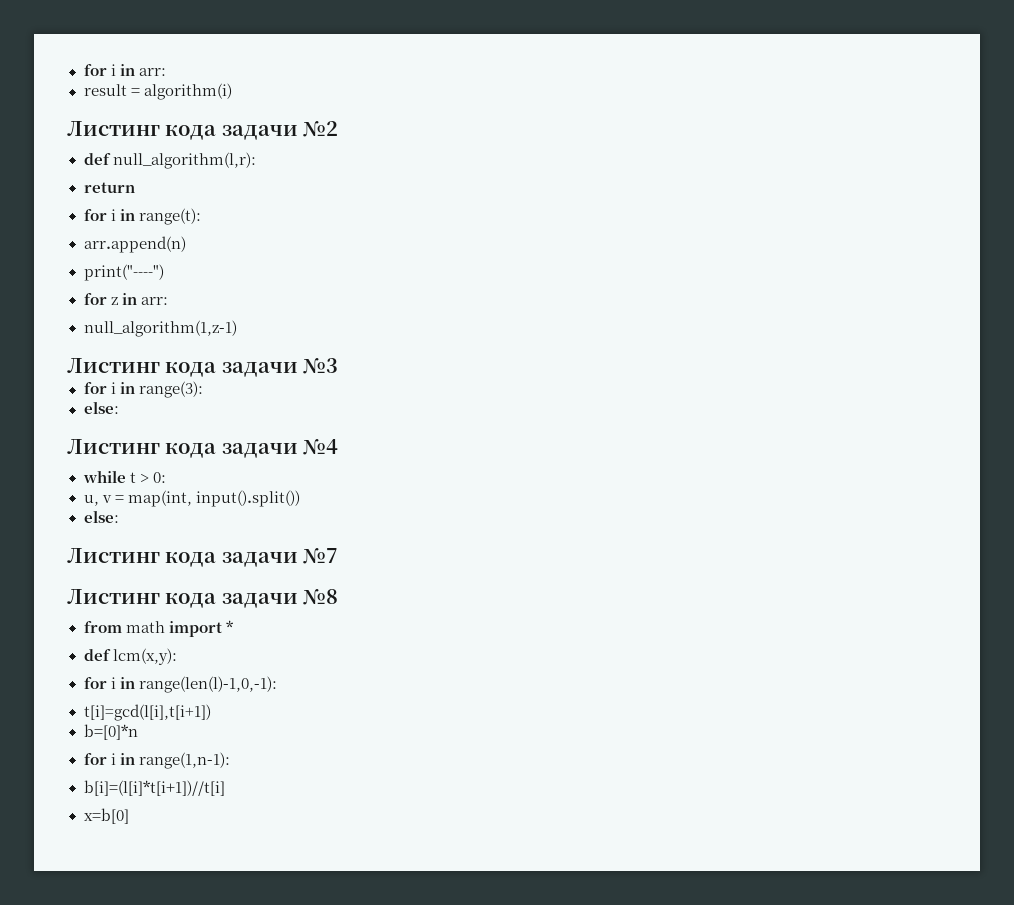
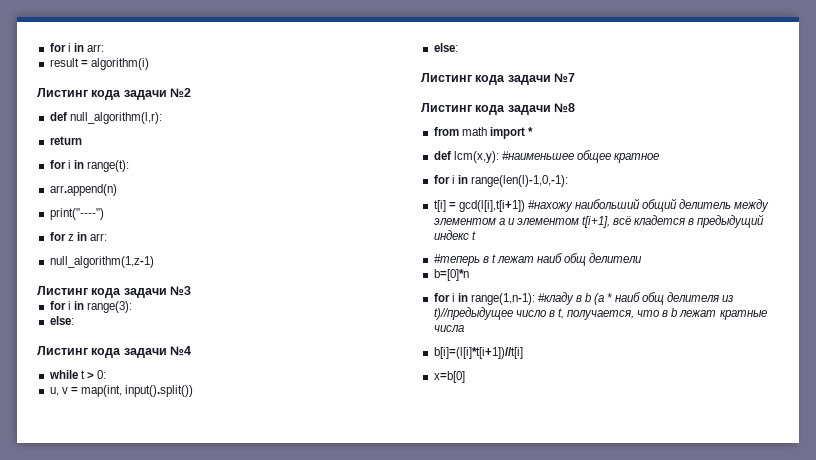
- def lcm(x,y):
+ def lcm(x,y): #наименьшее общее кратное
- t[i]=gcd(l[i],t[i+1])
+ t[i] = gcd(l[i],t[i+1]) #нахожу наибольший общий делитель между элементом a и элементом t[i+1], всё кладется в предыдущий индекс t
+ #теперь в t лежат наиб общ делители
- for i in range(1,n-1):
+ for i in range(1,n-1): #кладу в b (а * наиб общ делителя из t)//предыдущее число в t, получается, что в b лежат кратные числа

